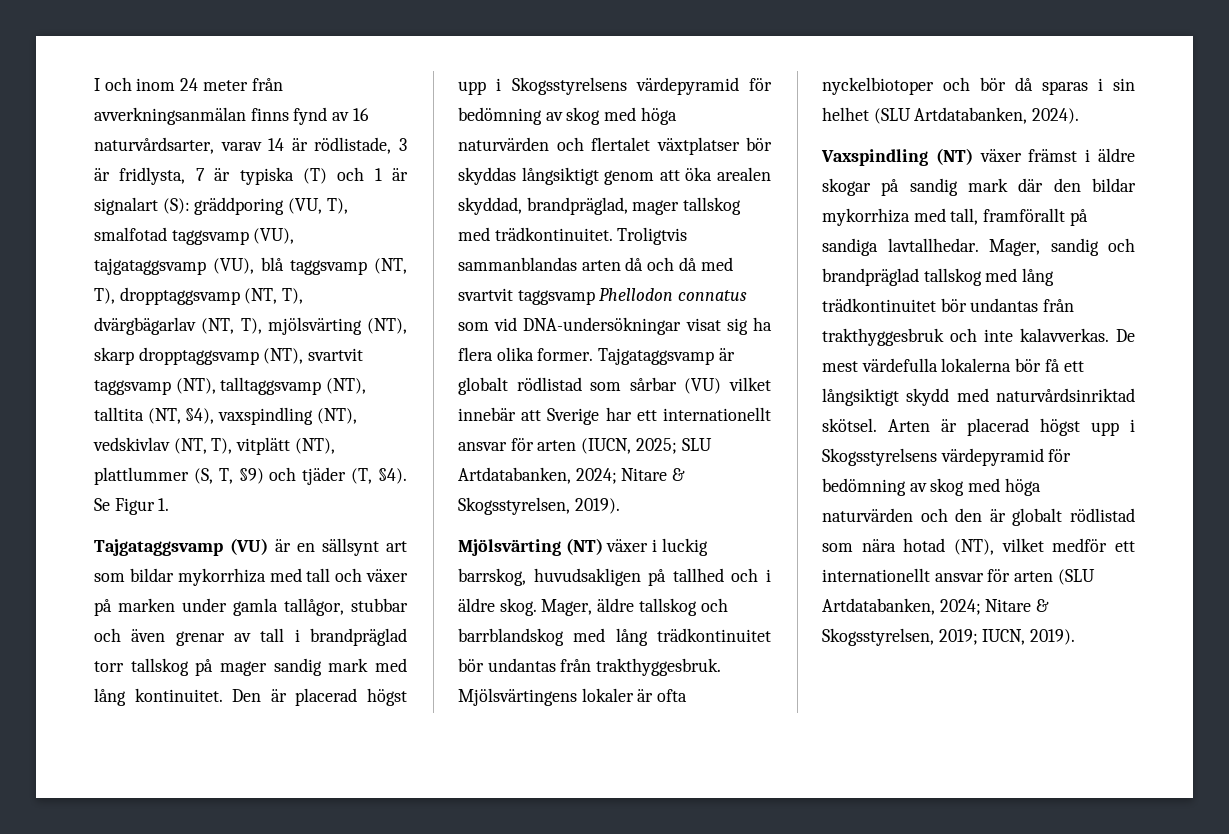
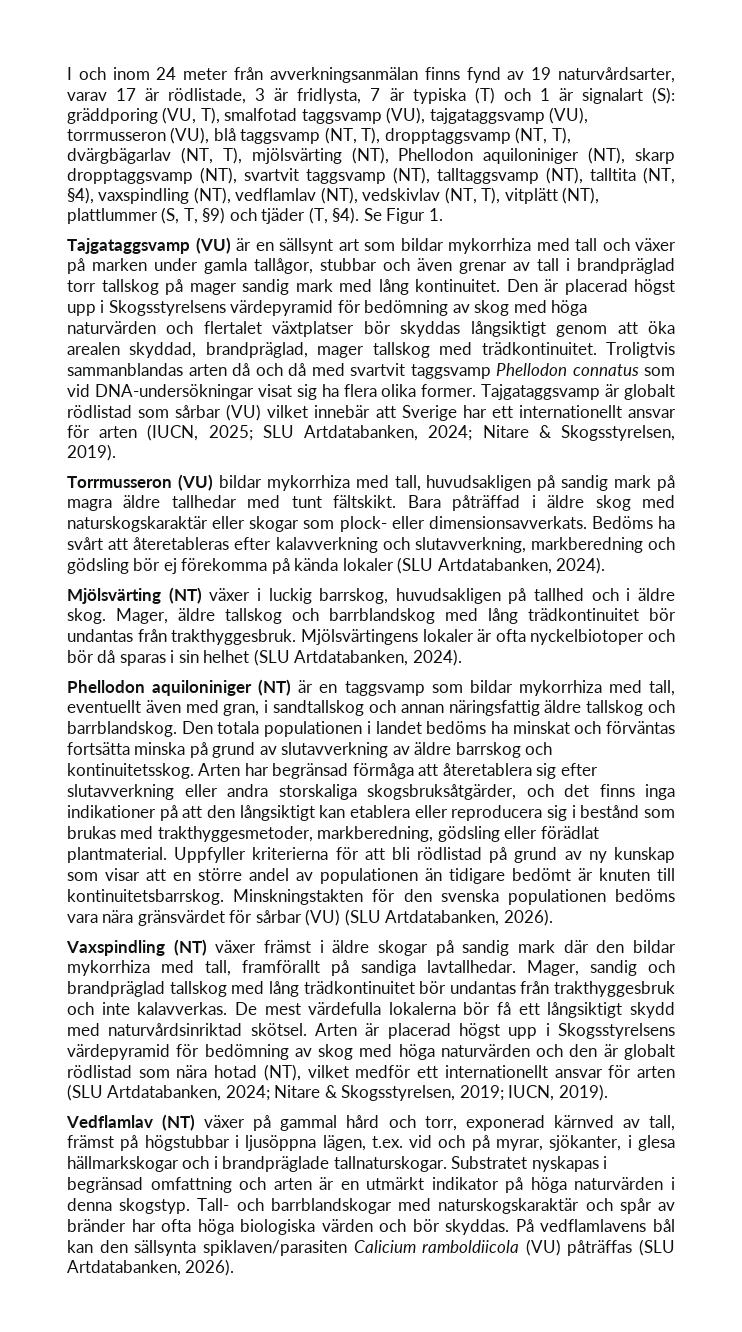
- I och inom 24 meter från avverkningsanmälan finns fynd av 16 naturvårdsarter, varav 14 är rödlistade, 3 är fridlysta, 7 är typiska (T) och 1 är signalart (S):
+ I och inom 24 meter från avverkningsanmälan finns fynd av 19 naturvårdsarter, varav 17 är rödlistade, 3 är fridlysta, 7 är typiska (T) och 1 är signalart (S):
- gräddporing (VU, T), smalfotad taggsvamp (VU), tajgataggsvamp (VU), blå taggsvamp (NT, T), dropptaggsvamp (NT, T), dvärgbägarlav (NT, T), mjölsvärting (NT), skarp dropptaggsvamp (NT), svartvit taggsvamp (NT), talltaggsvamp (NT), talltita (NT, §4), vaxspindling (NT), vedskivlav (NT, T), vitplätt (NT), plattlummer (S, T, §9) och tjäder (T, §4).
+ gräddporing (VU, T), smalfotad taggsvamp (VU), tajgataggsvamp (VU), torrmusseron (VU), blå taggsvamp (NT, T), dropptaggsvamp (NT, T), dvärgbägarlav (NT, T), mjölsvärting (NT), Phellodon aquiloniniger (NT), skarp dropptaggsvamp (NT), svartvit taggsvamp (NT), talltaggsvamp (NT), talltita (NT, §4), vaxspindling (NT), vedflamlav (NT), vedskivlav (NT, T), vitplätt (NT), plattlummer (S, T, §9) och tjäder (T, §4).
+ Torrmusseron (VU) bildar mykorrhiza med tall, huvudsakligen på sandig mark på magra äldre tallhedar med tunt fältskikt. Bara påträffad i äldre skog med naturskogskaraktär eller skogar som plock- eller dimensionsavverkats. Bedöms ha svårt att återetableras efter kalavverkning och slutavverkning, markberedning och gödsling bör ej förekomma på kända lokaler (SLU Artdatabanken, 2024).
+ Phellodon aquiloniniger (NT) är en taggsvamp som bildar mykorrhiza med tall, eventuellt även med gran, i sandtallskog och annan näringsfattig äldre tallskog och barrblandskog. Den totala populationen i landet bedöms ha minskat och förväntas fortsätta minska på grund av slutavverkning av äldre barrskog och kontinuitetsskog. Arten har begränsad förmåga att återetablera sig efter slutavverkning eller andra storskaliga skogsbruksåtgärder, och det finns inga indikationer på att den långsiktigt kan etablera eller reproducera sig i bestånd som brukas med trakthyggesmetoder, markberedning, gödsling eller förädlat plantmaterial. Uppfyller kriterierna för att bli rödlistad på grund av ny kunskap som visar att en större andel av populationen än tidigare bedömt är knuten till kontinuitetsbarrskog. Minskningstakten för den svenska populationen bedöms vara nära gränsvärdet för sårbar (VU) (SLU Artdatabanken, 2026).
+ Vedflamlav (NT) växer på gammal hård och torr, exponerad kärnved av tall, främst på högstubbar i ljusöppna lägen, t.ex. vid och på myrar, sjökanter, i glesa hällmarkskogar och i brandpräglade tallnaturskogar. Substratet nyskapas i begränsad omfattning och arten är en utmärkt indikator på höga naturvärden i denna skogstyp. Tall- och barrblandskogar med naturskogskaraktär och spår av bränder har ofta höga biologiska värden och bör skyddas. På vedflamlavens bål kan den sällsynta spiklaven/parasiten Calicium ramboldiicola (VU) påträffas (SLU Artdatabanken, 2026).

